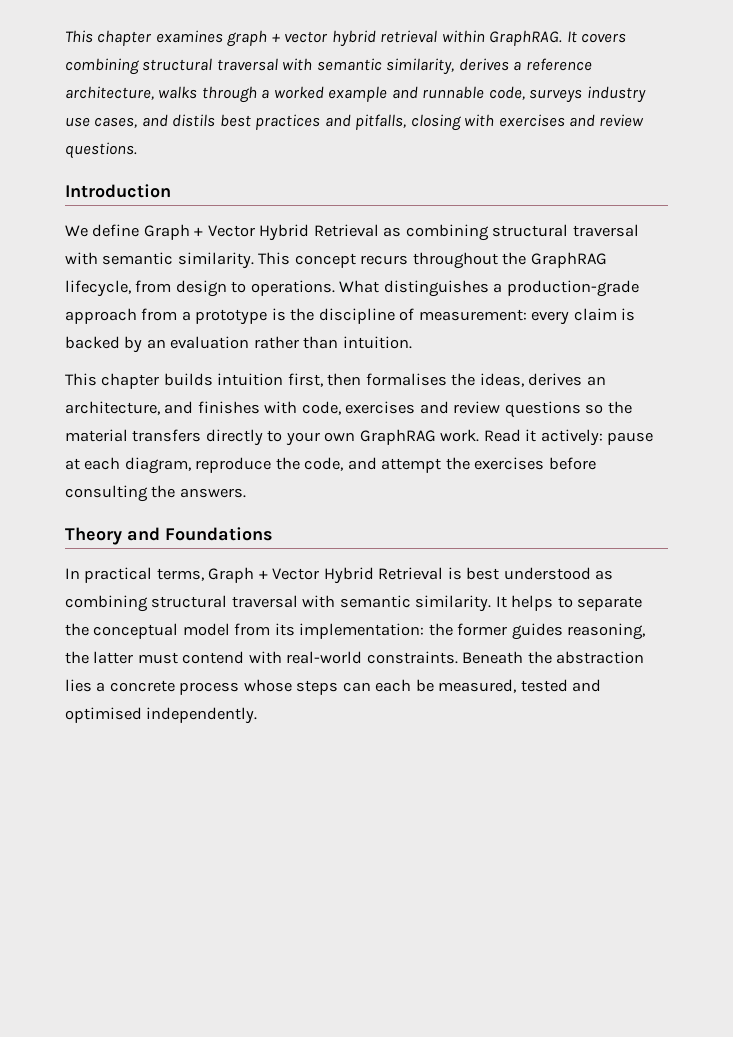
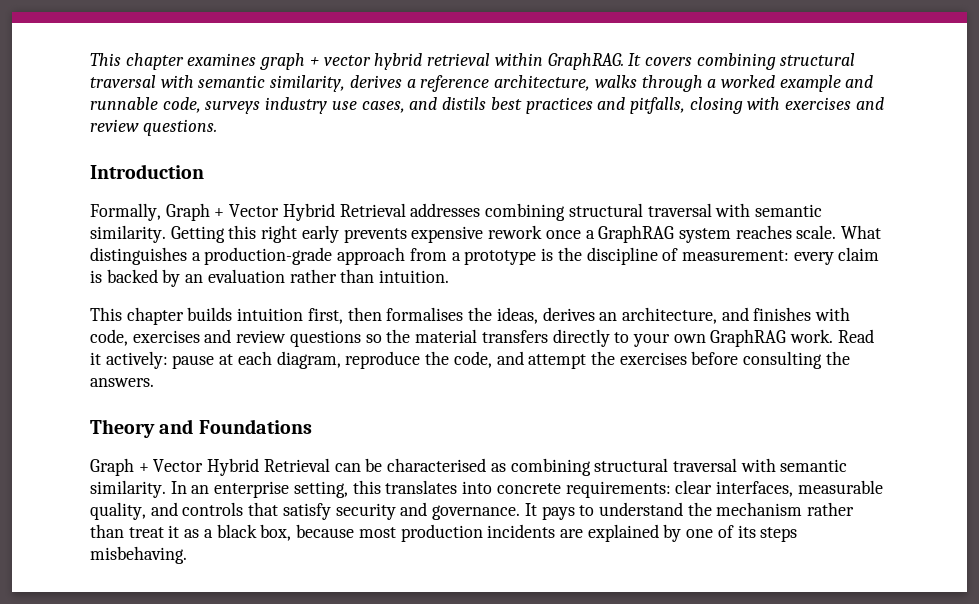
- We define Graph + Vector Hybrid Retrieval as combining structural traversal with semantic similarity. This concept recurs throughout the GraphRAG lifecycle, from design to operations.
+ Formally, Graph + Vector Hybrid Retrieval addresses combining structural traversal with semantic similarity. Getting this right early prevents expensive rework once a GraphRAG system reaches scale.
- In practical terms, Graph + Vector Hybrid Retrieval is best understood as combining structural traversal with semantic similarity. It helps to separate the conceptual model from its implementation: the former guides reasoning, the latter must contend with real-world constraints. Beneath the abstraction lies a concrete process whose steps can each be measured, tested and optimised independently.
+ Graph + Vector Hybrid Retrieval can be characterised as combining structural traversal with semantic similarity. In an enterprise setting, this translates into concrete requirements: clear interfaces, measurable quality, and controls that satisfy security and governance. It pays to understand the mechanism rather than treat it as a black box, because most production incidents are explained by one of its steps misbehaving.

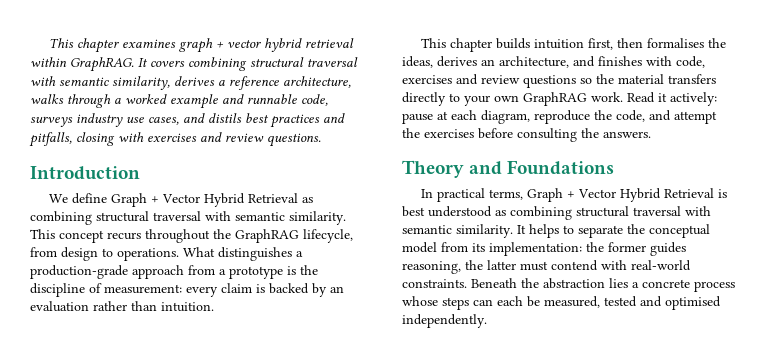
- Formally, Graph + Vector Hybrid Retrieval addresses combining structural traversal with semantic similarity. Getting this right early prevents expensive rework once a GraphRAG system reaches scale.
+ We define Graph + Vector Hybrid Retrieval as combining structural traversal with semantic similarity. This concept recurs throughout the GraphRAG lifecycle, from design to operations.
- Graph + Vector Hybrid Retrieval can be characterised as combining structural traversal with semantic similarity. In an enterprise setting, this translates into concrete requirements: clear interfaces, measurable quality, and controls that satisfy security and governance. It pays to understand the mechanism rather than treat it as a black box, because most production incidents are explained by one of its steps misbehaving.
+ In practical terms, Graph + Vector Hybrid Retrieval is best understood as combining structural traversal with semantic similarity. It helps to separate the conceptual model from its implementation: the former guides reasoning, the latter must contend with real-world constraints. Beneath the abstraction lies a concrete process whose steps can each be measured, tested and optimised independently.

